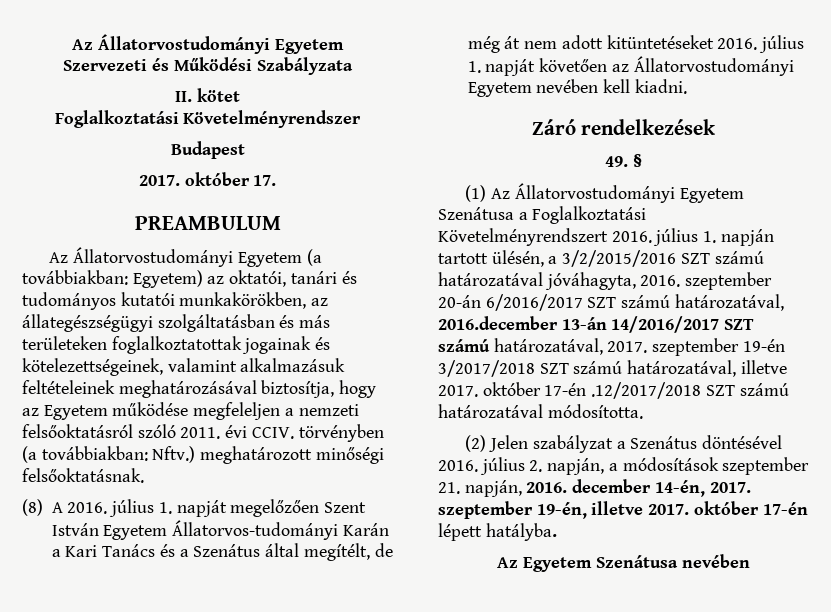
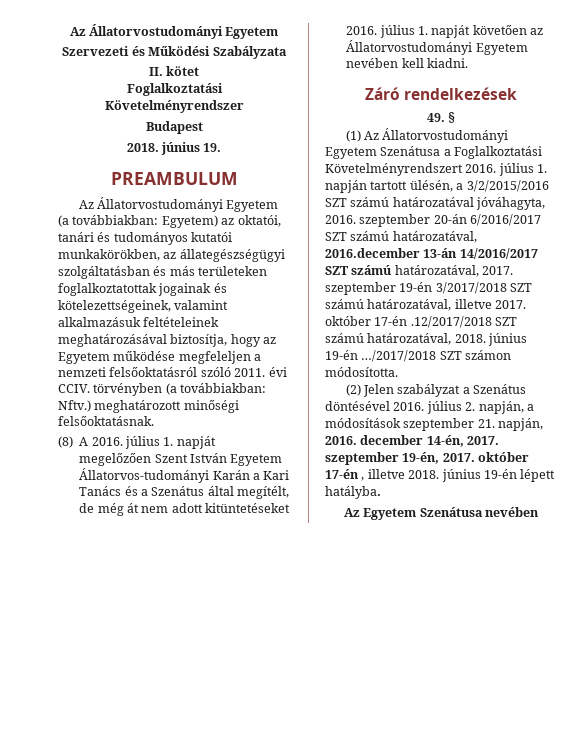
- 2017. október 17.
+ 2018. június 19.
- (1) Az Állatorvostudományi Egyetem Szenátusa a Foglalkoztatási Követelményrendszert 2016. július 1. napján tartott ülésén, a 3/2/2015/2016 SZT számú határozatával jóváhagyta, 2016. szeptember 20-án 6/2016/2017 SZT számú határozatával, 2016.december 13-án 14/2016/2017 SZT számú határozatával, 2017. szeptember 19-én 3/2017/2018 SZT számú határozatával, illetve 2017. október 17-én .12/2017/2018 SZT számú határozatával módosította.
+ (1) Az Állatorvostudományi Egyetem Szenátusa a Foglalkoztatási Követelményrendszert 2016. július 1. napján tartott ülésén, a 3/2/2015/2016 SZT számú határozatával jóváhagyta, 2016. szeptember 20-án 6/2016/2017 SZT számú határozatával, 2016.december 13-án 14/2016/2017 SZT számú határozatával, 2017. szeptember 19-én 3/2017/2018 SZT számú határozatával, illetve 2017. október 17-én .12/2017/2018 SZT számú határozatával, 2018. június 19-én …/2017/2018 SZT számon módosította.
- (2) Jelen szabályzat a Szenátus döntésével 2016. július 2. napján, a módosítások szeptember 21. napján, 2016. december 14-én, 2017. szeptember 19-én, illetve 2017. október 17-én lépett hatályba.
+ (2) Jelen szabályzat a Szenátus döntésével 2016. július 2. napján, a módosítások szeptember 21. napján, 2016. december 14-én, 2017. szeptember 19-én, 2017. október 17-én , illetve 2018. június 19-én lépett hatályba.

